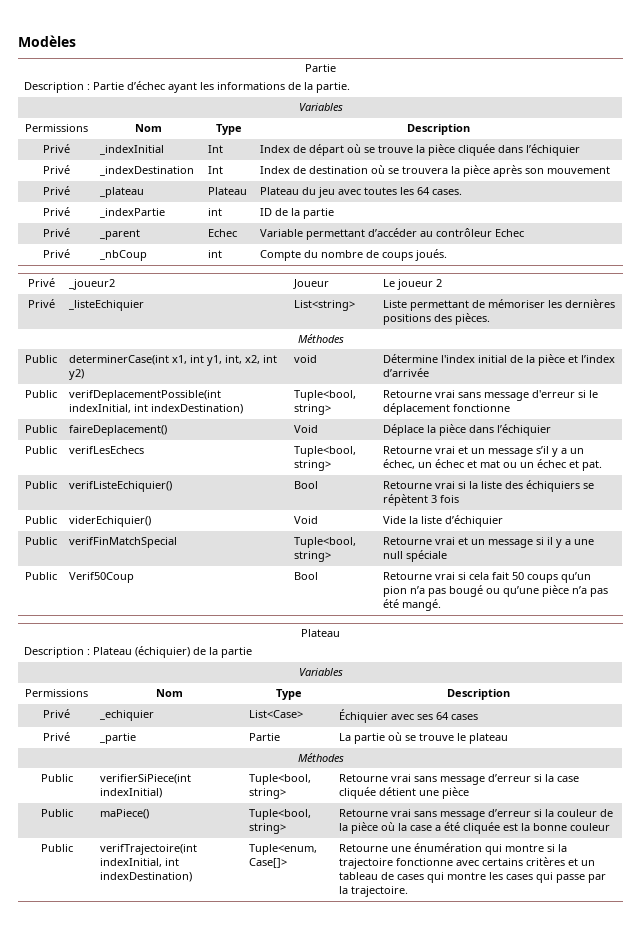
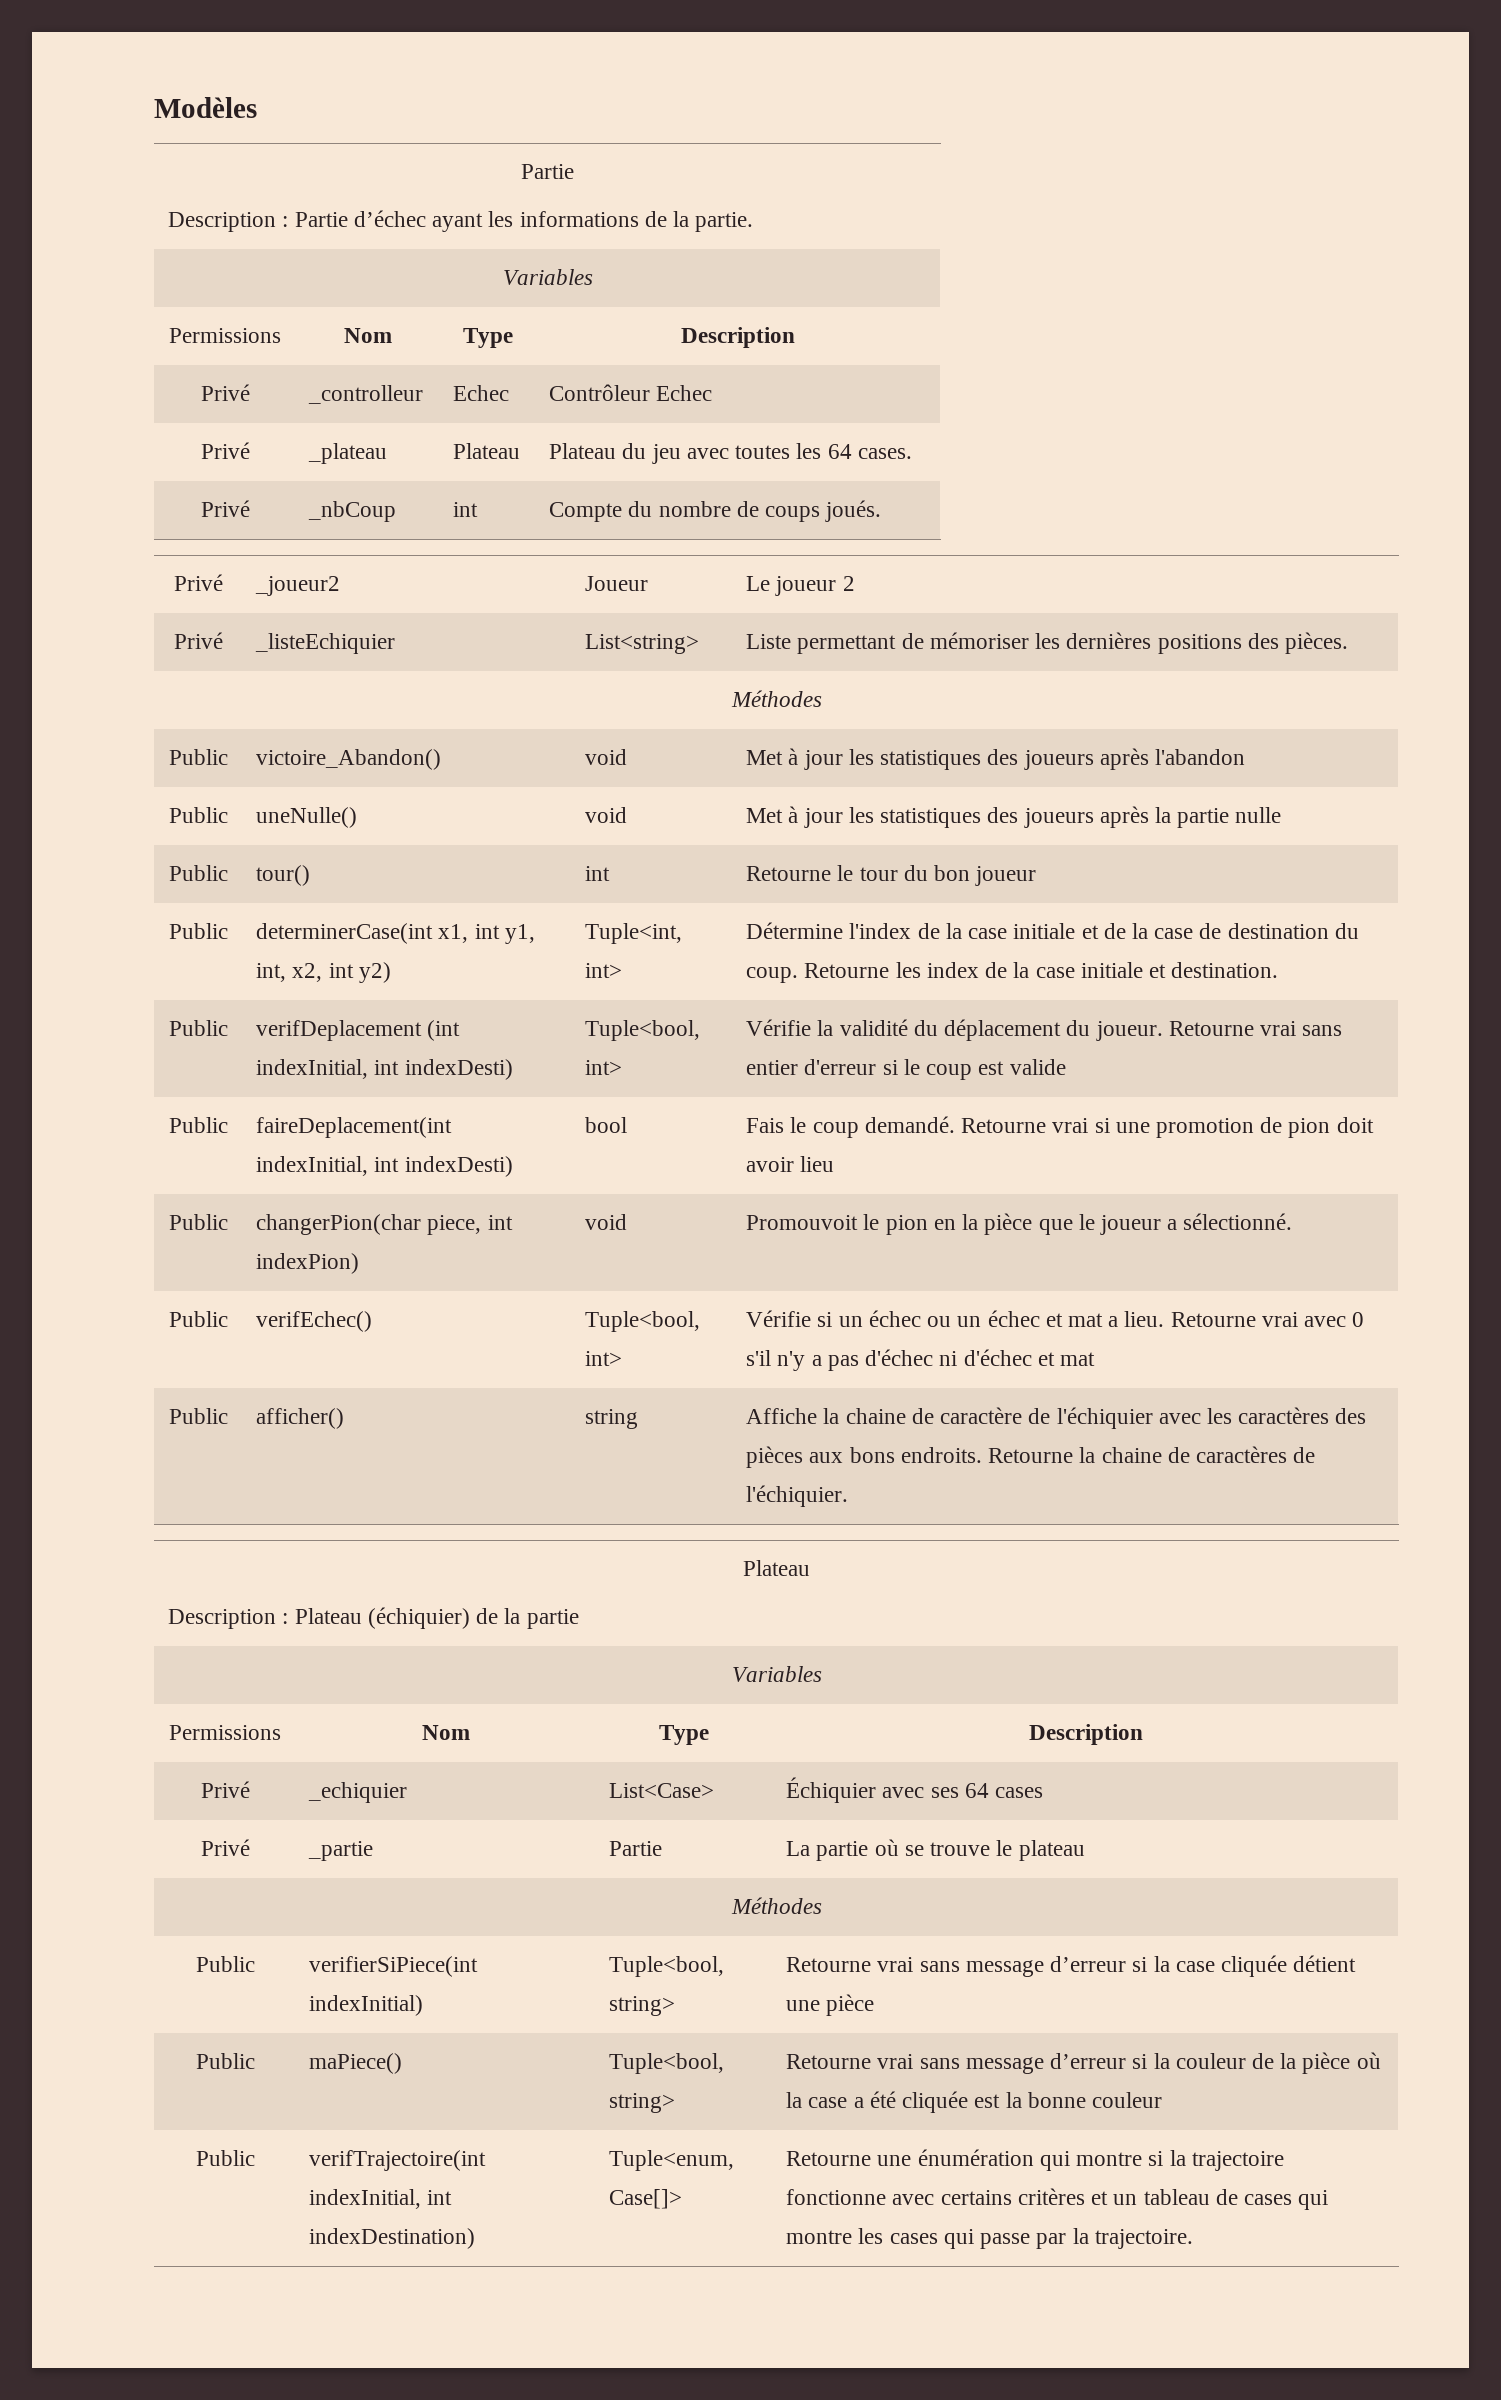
- Privé | _indexInitial | Int | Index de départ où se trouve la pièce cliquée dans l’échiquier
- Privé | _indexDestination | Int | Index de destination où se trouvera la pièce après son mouvement
+ Privé | _controlleur | Echec | Contrôleur Echec
- Privé | _indexPartie | int | ID de la partie
- Privé | _parent | Echec | Variable permettant d’accéder au contrôleur Echec
+ Public | victoire_Abandon() | void | Met à jour les statistiques des joueurs après l'abandon
+ Public | uneNulle() | void | Met à jour les statistiques des joueurs après la partie nulle
+ Public | tour() | int | Retourne le tour du bon joueur
- Public | determinerCase(int x1, int y1, int, x2, int y2) | void | Détermine l'index initial de la pièce et l’index d’arrivée
- Public | verifDeplacementPossible(int indexInitial, int indexDestination) | Tuple<bool, string> | Retourne vrai sans message d'erreur si le déplacement fonctionne
- Public | faireDeplacement() | Void | Déplace la pièce dans l’échiquier
- Public | verifLesEchecs | Tuple<bool, string> | Retourne vrai et un message s’il y a un échec, un échec et mat ou un échec et pat.
- Public | verifListeEchiquier() | Bool | Retourne vrai si la liste des échiquiers se répètent 3 fois
- Public | viderEchiquier() | Void | Vide la liste d’échiquier
- Public | verifFinMatchSpecial | Tuple<bool, string> | Retourne vrai et un message si il y a une null spéciale
- Public | Verif50Coup | Bool | Retourne vrai si cela fait 50 coups qu’un pion n’a pas bougé ou qu’une pièce n’a pas été mangé.
+ Public | determinerCase(int x1, int y1, int, x2, int y2) | Tuple<int, int> | Détermine l'index de la case initiale et de la case de destination du coup. Retourne les index de la case initiale et destination.
+ Public | verifDeplacement (int indexInitial, int indexDesti) | Tuple<bool, int> | Vérifie la validité du déplacement du joueur. Retourne vrai sans entier d'erreur si le coup est valide
+ Public | faireDeplacement(int indexInitial, int indexDesti) | bool | Fais le coup demandé. Retourne vrai si une promotion de pion doit avoir lieu
+ Public | changerPion(char piece, int indexPion) | void | Promouvoit le pion en la pièce que le joueur a sélectionné.
+ Public | verifEchec() | Tuple<bool, int> | Vérifie si un échec ou un échec et mat a lieu. Retourne vrai avec 0 s'il n'y a pas d'échec ni d'échec et mat
+ Public | afficher() | string | Affiche la chaine de caractère de l'échiquier avec les caractères des pièces aux bons endroits. Retourne la chaine de caractères de l'échiquier.

